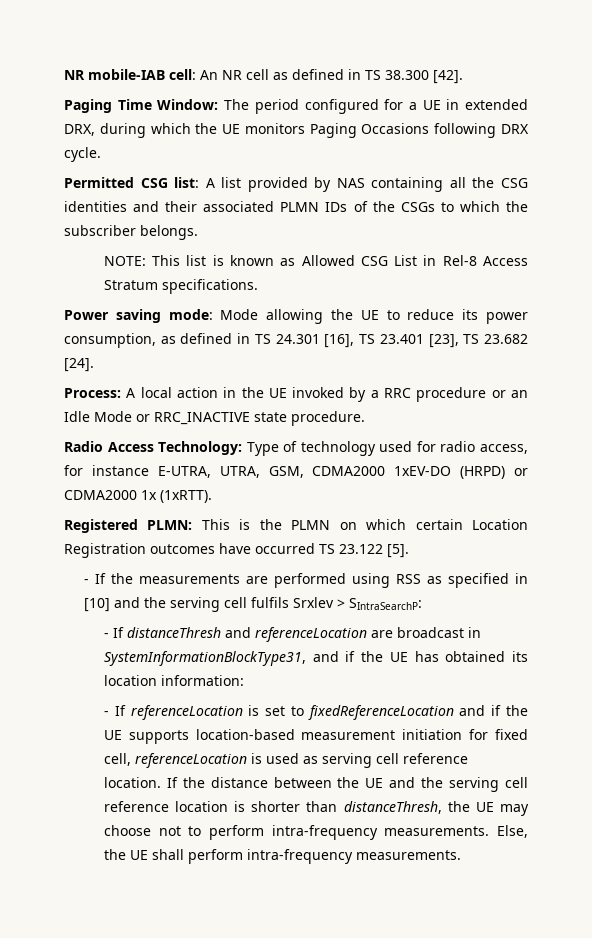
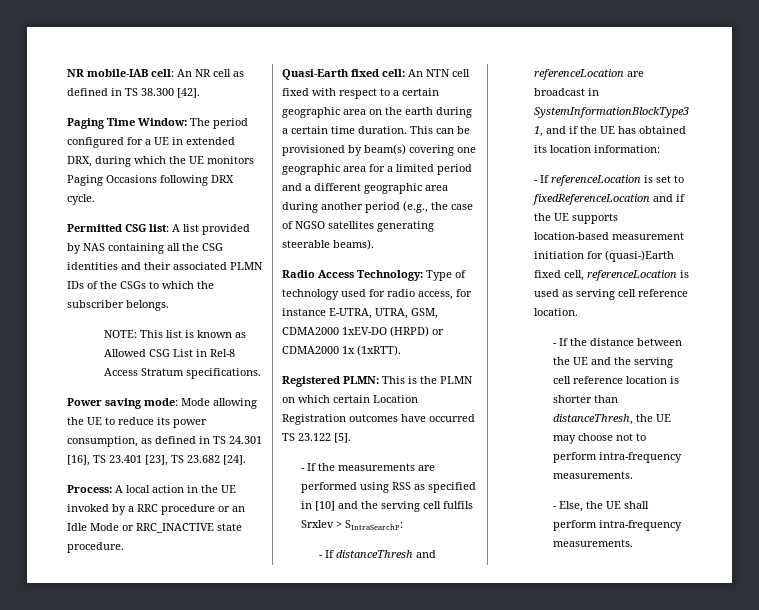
+ Quasi-Earth fixed cell: An NTN cell fixed with respect to a certain geographic area on the earth during a certain time duration. This can be provisioned by beam(s) covering one geographic area for a limited period and a different geographic area during another period (e.g., the case of NGSO satellites generating steerable beams).
- - If referenceLocation is set to fixedReferenceLocation and if the UE supports location-based measurement initiation for fixed cell, referenceLocation is used as serving cell reference location. If the distance between the UE and the serving cell reference location is shorter than distanceThresh, the UE may choose not to perform intra-frequency measurements. Else, the UE shall perform intra-frequency measurements.
+ - If referenceLocation is set to fixedReferenceLocation and if the UE supports location-based measurement initiation for (quasi-)Earth fixed cell, referenceLocation is used as serving cell reference location.
+ - If the distance between the UE and the serving cell reference location is shorter than distanceThresh, the UE may choose not to perform intra-frequency measurements.
+ - Else, the UE shall perform intra-frequency measurements.

